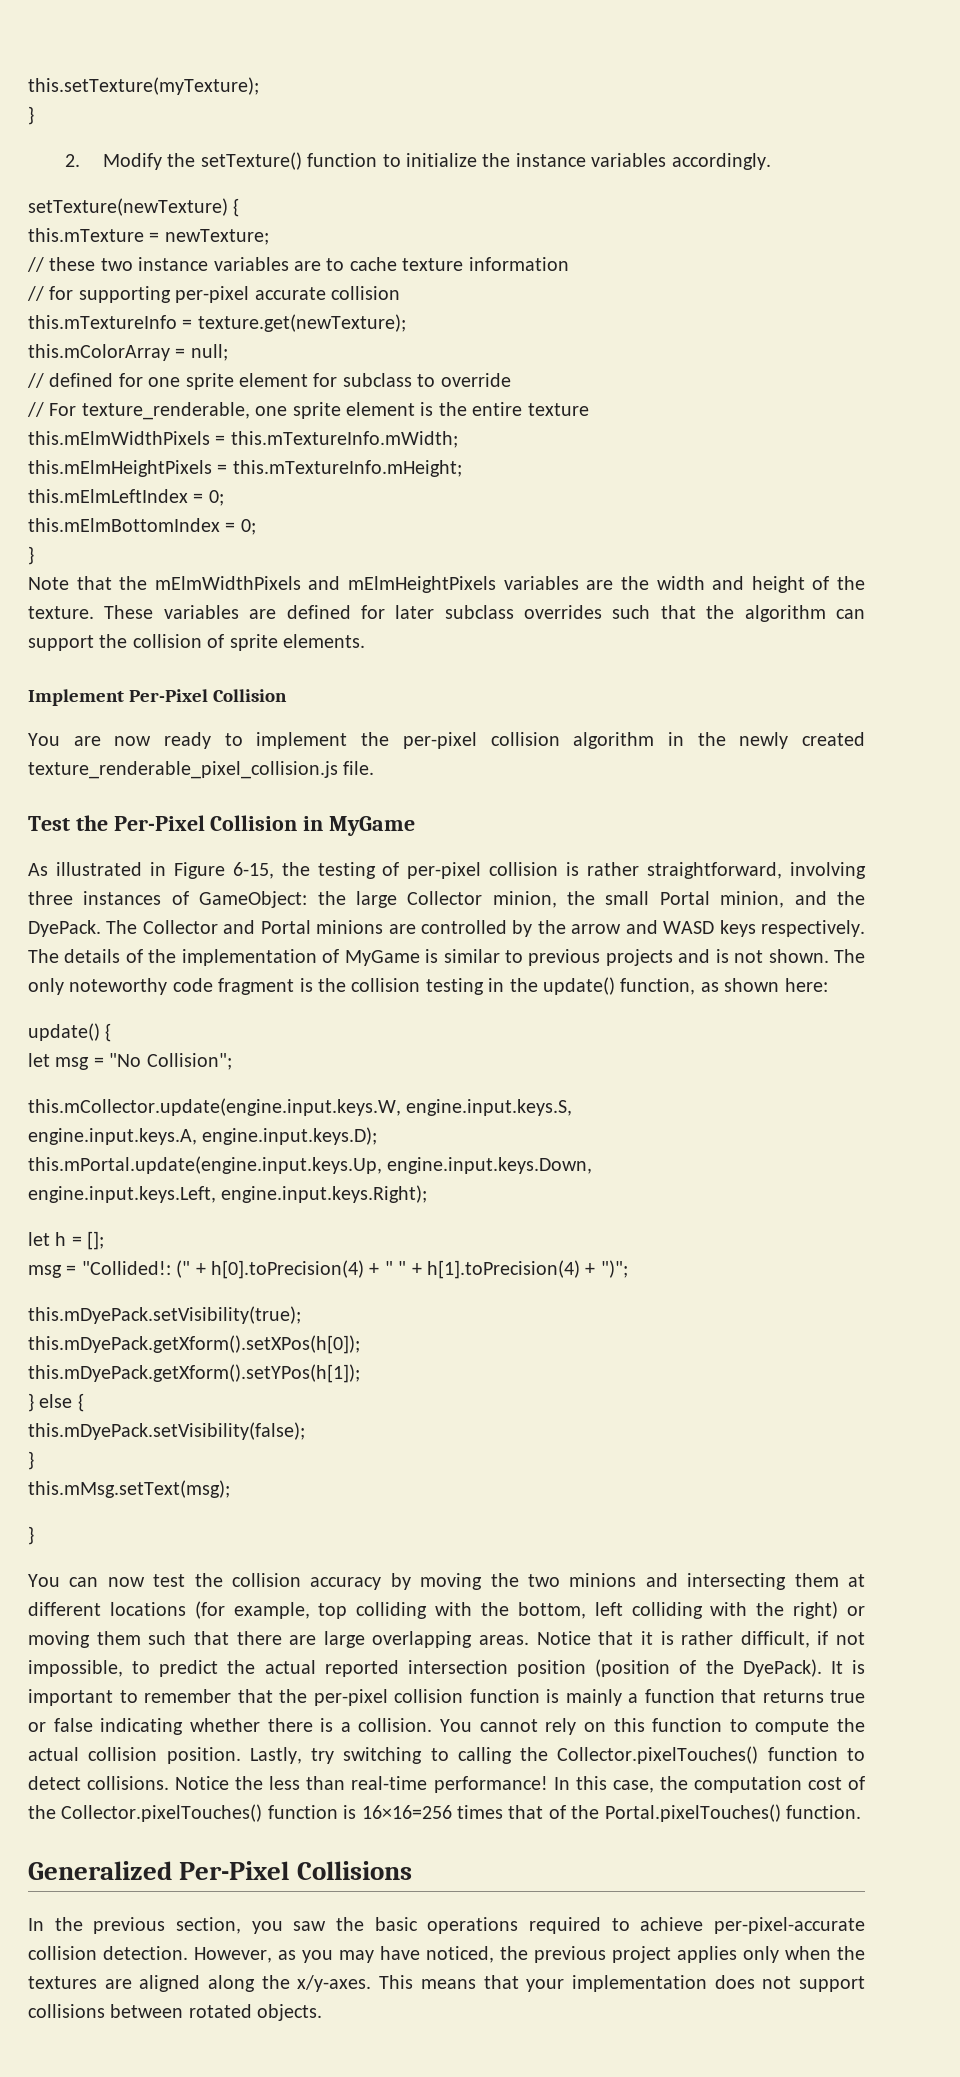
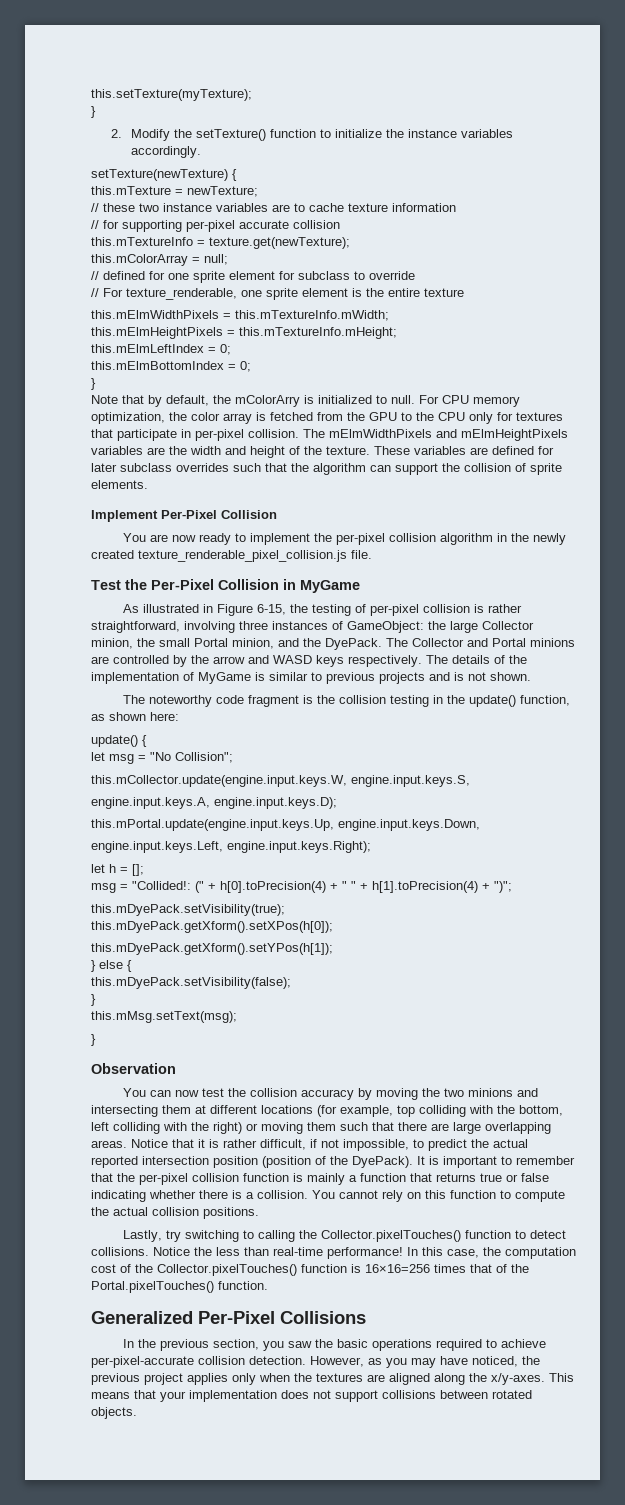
- Note that the mElmWidthPixels and mElmHeightPixels variables are the width and height of the texture.
+ Note that by default, the mColorArry is initialized to null. For CPU memory optimization, the color array is fetched from the GPU to the CPU only for textures that participate in per-pixel collision. The mElmWidthPixels and mElmHeightPixels variables are the width and height of the texture.
- The details of the implementation of MyGame is similar to previous projects and is not shown. The only noteworthy code fragment is the collision testing in the update() function, as shown here:
+ The details of the implementation of MyGame is similar to previous projects and is not shown.
+ The noteworthy code fragment is the collision testing in the update() function, as shown here:
+ Observation
- You cannot rely on this function to compute the actual collision position. Lastly, try switching to calling the Collector.pixelTouches() function to detect collisions.
+ You cannot rely on this function to compute the actual collision positions.
+ Lastly, try switching to calling the Collector.pixelTouches() function to detect collisions.

